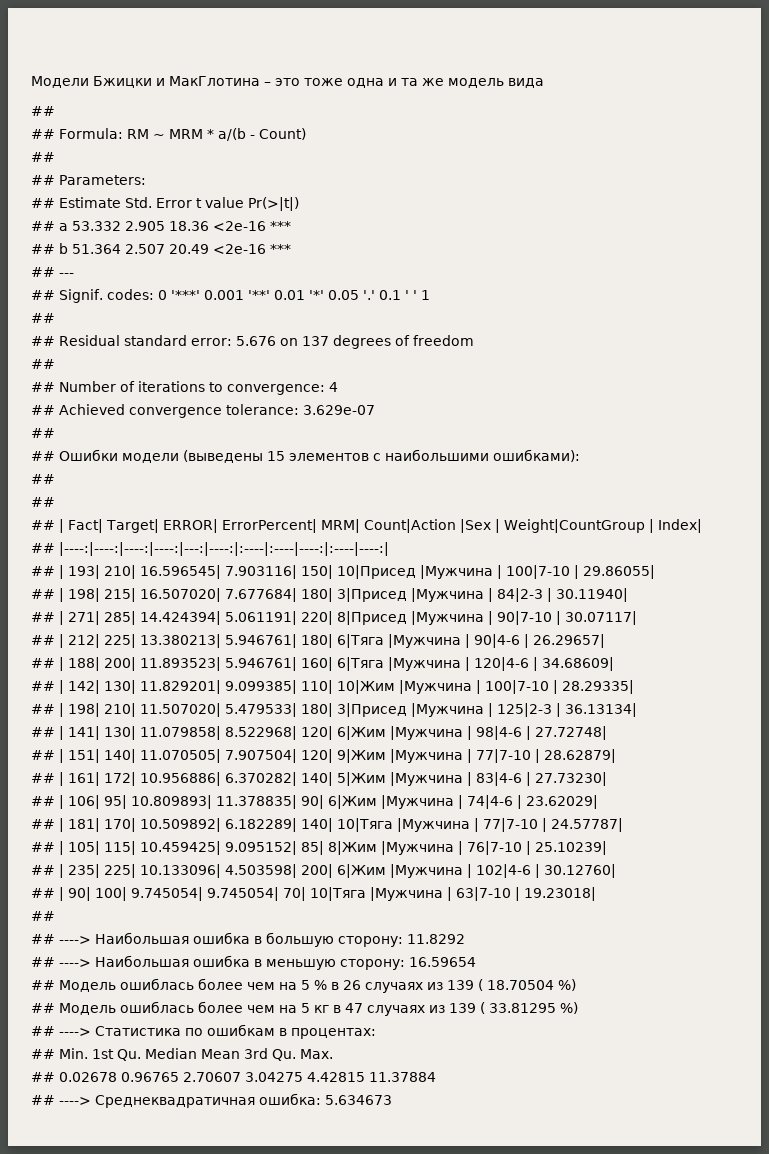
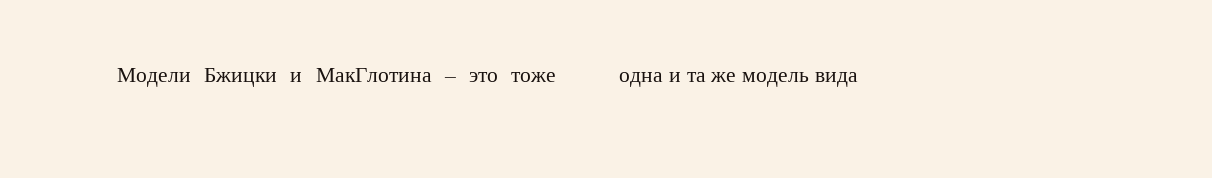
  Модели Бжицки и МакГлотина – это тоже одна и та же модель вида
- ##
- ## Formula: RM ~ MRM * a/(b - Count)
- ##
- ## Parameters:
- ## Estimate Std. Error t value Pr(>|t|)
- ## a 53.332 2.905 18.36 <2e-16 ***
- ## b 51.364 2.507 20.49 <2e-16 ***
- ## ---
- ## Signif. codes: 0 '***' 0.001 '**' 0.01 '*' 0.05 '.' 0.1 ' ' 1
- ##
- ## Residual standard error: 5.676 on 137 degrees of freedom
- ##
- ## Number of iterations to convergence: 4
- ## Achieved convergence tolerance: 3.629e-07
- ##
- ## Ошибки модели (выведены 15 элементов с наибольшими ошибками):
- ##
- ##
- ## | Fact| Target| ERROR| ErrorPercent| MRM| Count|Action |Sex | Weight|CountGroup | Index|
- ## |----:|----:|----:|----:|---:|----:|:----|:----|----:|:----|----:|
- ## | 193| 210| 16.596545| 7.903116| 150| 10|Присед |Мужчина | 100|7-10 | 29.86055|
- ## | 198| 215| 16.507020| 7.677684| 180| 3|Присед |Мужчина | 84|2-3 | 30.11940|
- ## | 271| 285| 14.424394| 5.061191| 220| 8|Присед |Мужчина | 90|7-10 | 30.07117|
- ## | 212| 225| 13.380213| 5.946761| 180| 6|Тяга |Мужчина | 90|4-6 | 26.29657|
- ## | 188| 200| 11.893523| 5.946761| 160| 6|Тяга |Мужчина | 120|4-6 | 34.68609|
- ## | 142| 130| 11.829201| 9.099385| 110| 10|Жим |Мужчина | 100|7-10 | 28.29335|
- ## | 198| 210| 11.507020| 5.479533| 180| 3|Присед |Мужчина | 125|2-3 | 36.13134|
- ## | 141| 130| 11.079858| 8.522968| 120| 6|Жим |Мужчина | 98|4-6 | 27.72748|
- ## | 151| 140| 11.070505| 7.907504| 120| 9|Жим |Мужчина | 77|7-10 | 28.62879|
- ## | 161| 172| 10.956886| 6.370282| 140| 5|Жим |Мужчина | 83|4-6 | 27.73230|
- ## | 106| 95| 10.809893| 11.378835| 90| 6|Жим |Мужчина | 74|4-6 | 23.62029|
- ## | 181| 170| 10.509892| 6.182289| 140| 10|Тяга |Мужчина | 77|7-10 | 24.57787|
- ## | 105| 115| 10.459425| 9.095152| 85| 8|Жим |Мужчина | 76|7-10 | 25.10239|
- ## | 235| 225| 10.133096| 4.503598| 200| 6|Жим |Мужчина | 102|4-6 | 30.12760|
- ## | 90| 100| 9.745054| 9.745054| 70| 10|Тяга |Мужчина | 63|7-10 | 19.23018|
- ##
- ## ----> Наибольшая ошибка в большую сторону: 11.8292
- ## ----> Наибольшая ошибка в меньшую сторону: 16.59654
- ## Модель ошиблась более чем на 5 % в 26 случаях из 139 ( 18.70504 %)
- ## Модель ошиблась более чем на 5 кг в 47 случаях из 139 ( 33.81295 %)
- ## ----> Статистика по ошибкам в процентах:
- ## Min. 1st Qu. Median Mean 3rd Qu. Max.
- ## 0.02678 0.96765 2.70607 3.04275 4.42815 11.37884
- ## ----> Среднеквадратичная ошибка: 5.634673

